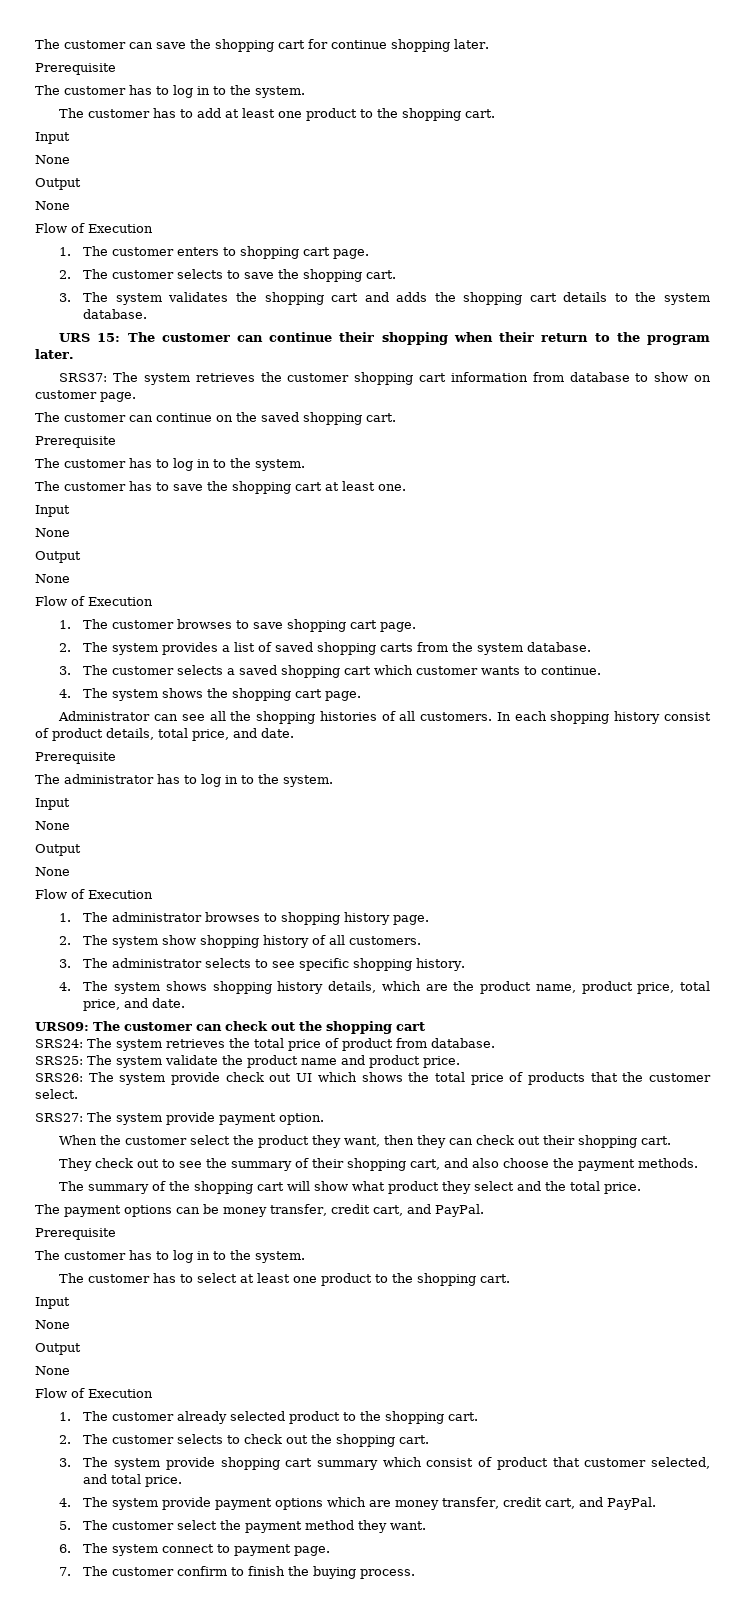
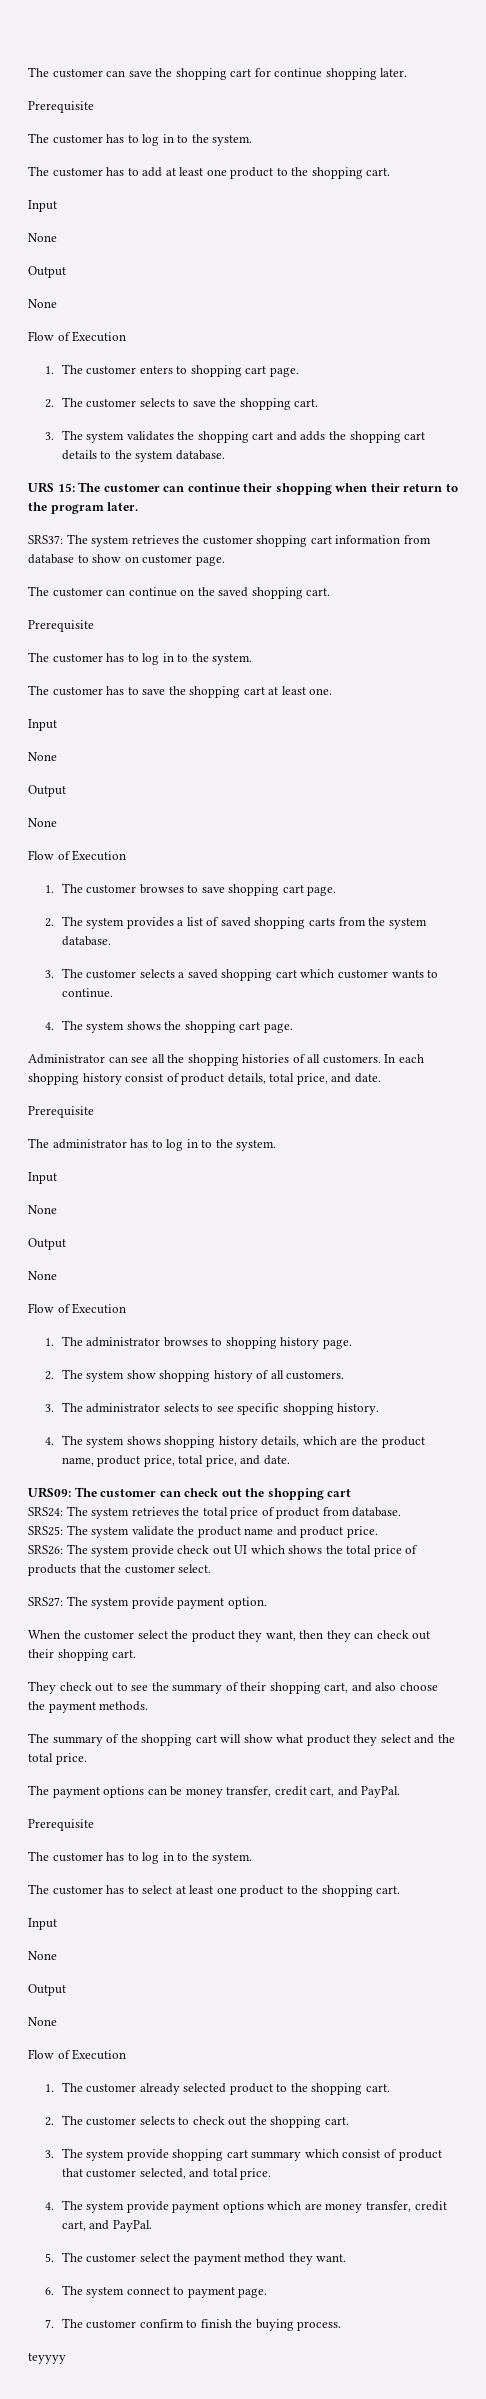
+ teyyyy

